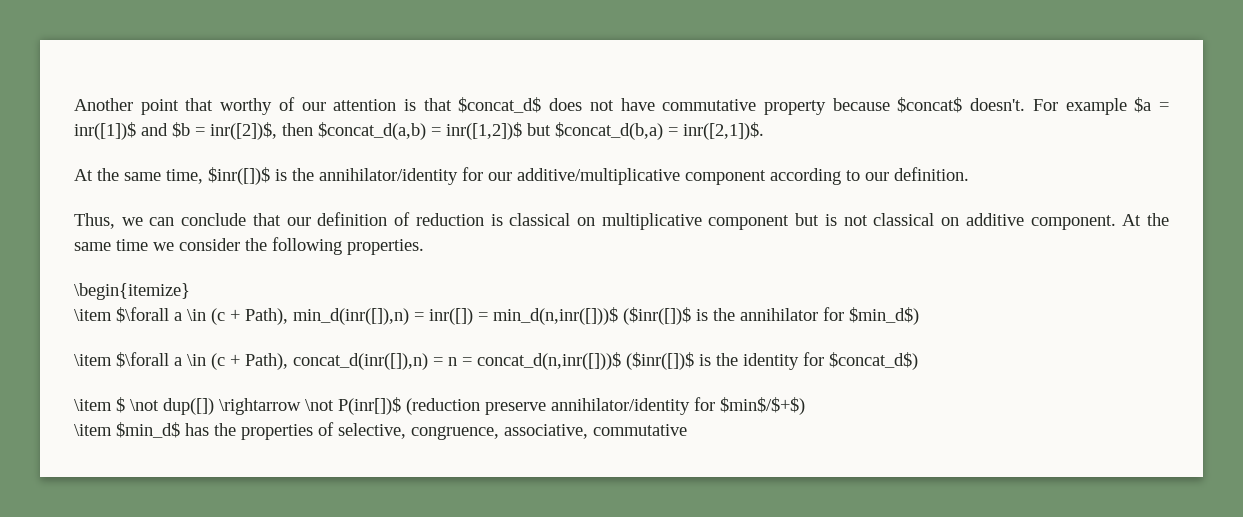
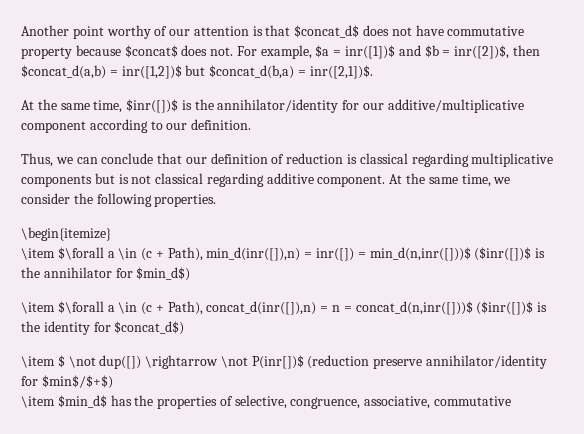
- Another point that worthy of our attention is that $concat_d$ does not have commutative property because $concat$ doesn't. For example $a = inr([1])$ and $b = inr([2])$, then $concat_d(a,b) = inr([1,2])$ but $concat_d(b,a) = inr([2,1])$.
+ Another point worthy of our attention is that $concat_d$ does not have commutative property because $concat$ does not. For example, $a = inr([1])$ and $b = inr([2])$, then $concat_d(a,b) = inr([1,2])$ but $concat_d(b,a) = inr([2,1])$.
- Thus, we can conclude that our definition of reduction is classical on multiplicative component but is not classical on additive component.
+ Thus, we can conclude that our definition of reduction is classical regarding multiplicative components but is not classical regarding additive component.
- At the same time we consider the following properties.
+ At the same time, we consider the following properties.

